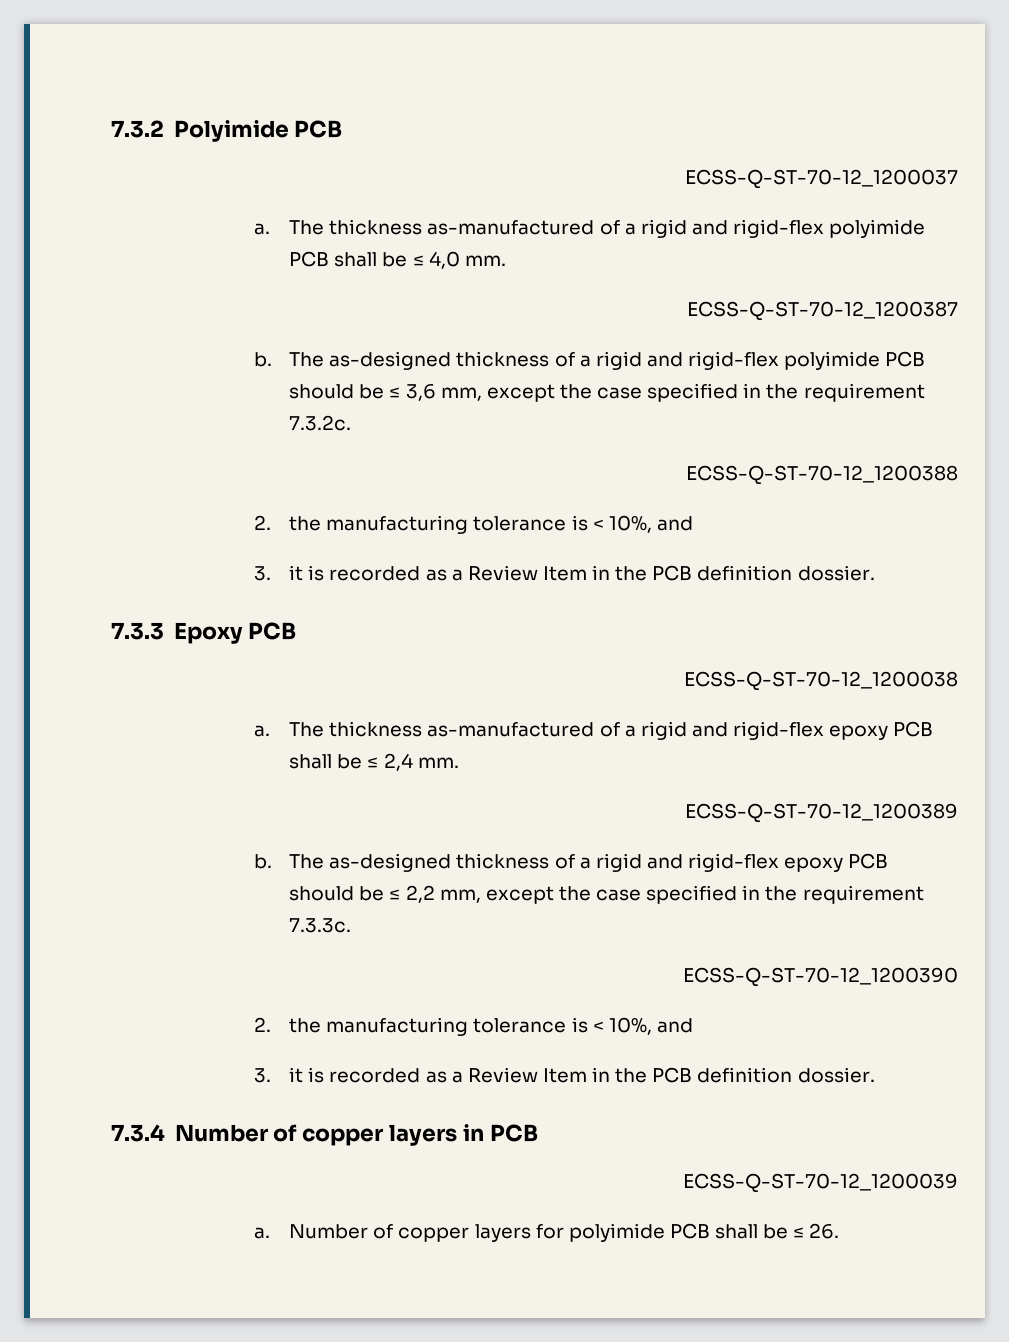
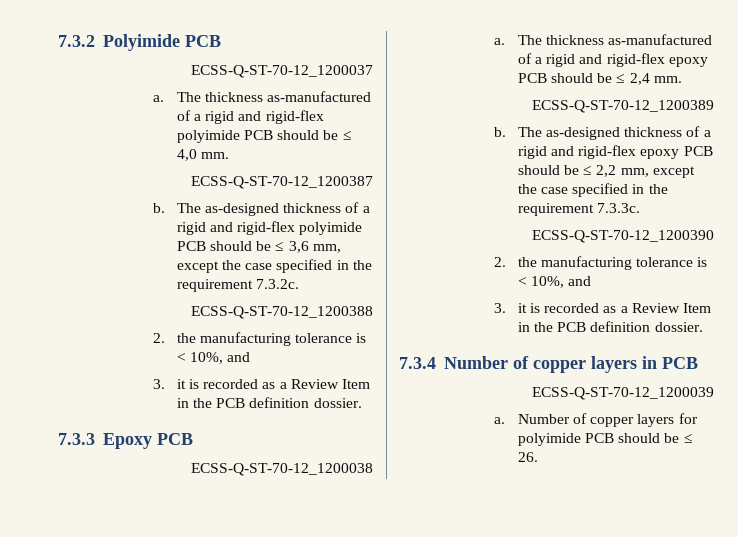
- The thickness as-manufactured of a rigid and rigid-flex polyimide PCB shall be ≤ 4,0 mm.
+ The thickness as-manufactured of a rigid and rigid-flex polyimide PCB should be ≤ 4,0 mm.
- The thickness as-manufactured of a rigid and rigid-flex epoxy PCB shall be ≤ 2,4 mm.
+ The thickness as-manufactured of a rigid and rigid-flex epoxy PCB should be ≤ 2,4 mm.
- Number of copper layers for polyimide PCB shall be ≤ 26.
+ Number of copper layers for polyimide PCB should be ≤ 26.

